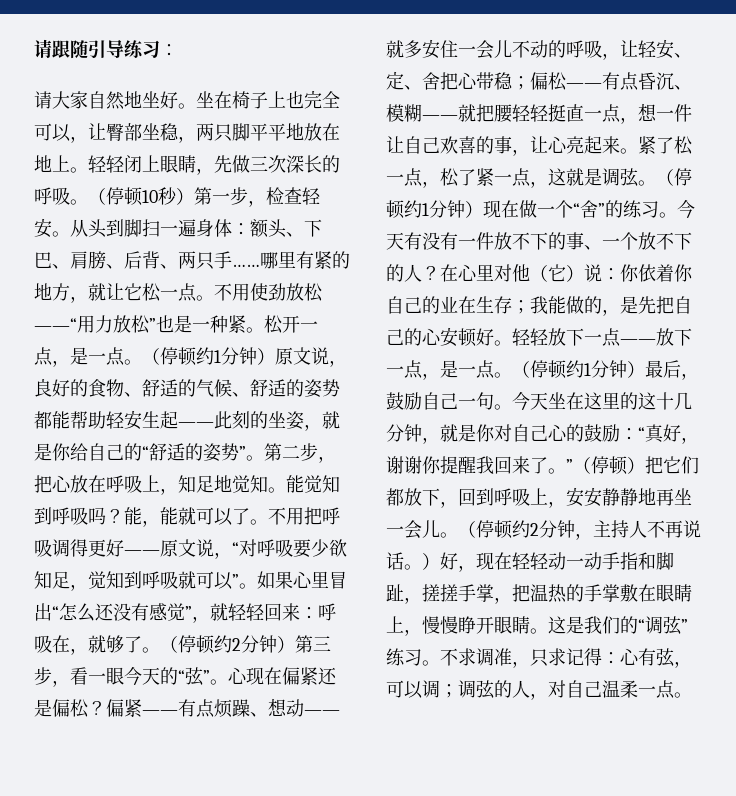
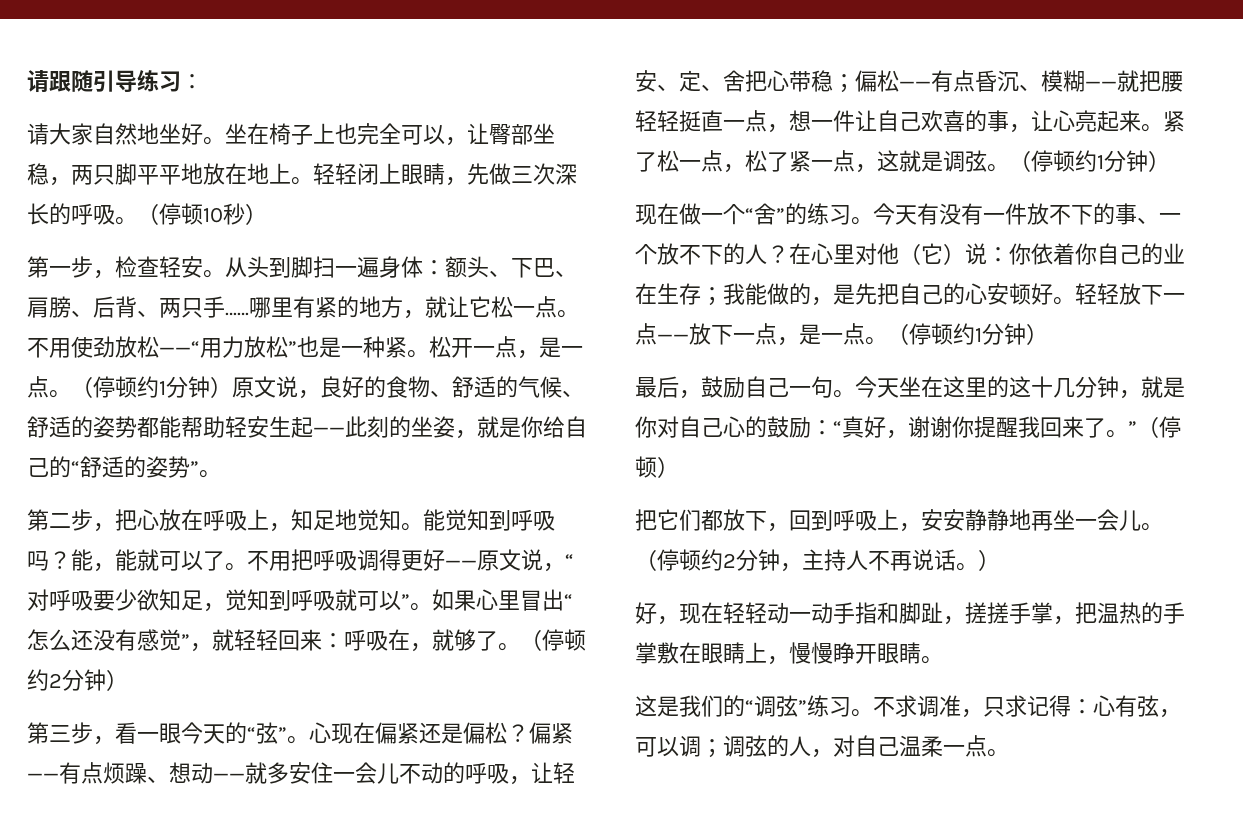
- （停顿10秒）第一步，检查轻安。
+ （停顿10秒）
+ 第一步，检查轻安。
- （停顿约1分钟）原文说，良好的食物、舒适的气候、舒适的姿势都能帮助轻安生起——此刻的坐姿，就是你给自己的“舒适的姿势”。第二步，把心放在呼吸上，知足地觉知。
+ （停顿约1分钟）原文说，良好的食物、舒适的气候、舒适的姿势都能帮助轻安生起——此刻的坐姿，就是你给自己的“舒适的姿势”。
+ 第二步，把心放在呼吸上，知足地觉知。
- （停顿约2分钟）第三步，看一眼今天的“弦”。
+ （停顿约2分钟）
+ 第三步，看一眼今天的“弦”。
- 紧了松一点，松了紧一点，这就是调弦。（停顿约1分钟）现在做一个“舍”的练习。
+ 紧了松一点，松了紧一点，这就是调弦。（停顿约1分钟）
+ 现在做一个“舍”的练习。
- 轻轻放下一点——放下一点，是一点。（停顿约1分钟）最后，鼓励自己一句。
+ 轻轻放下一点——放下一点，是一点。（停顿约1分钟）
+ 最后，鼓励自己一句。
- 今天坐在这里的这十几分钟，就是你对自己心的鼓励：“真好，谢谢你提醒我回来了。”（停顿）把它们都放下，回到呼吸上，安安静静地再坐一会儿。
+ 今天坐在这里的这十几分钟，就是你对自己心的鼓励：“真好，谢谢你提醒我回来了。”（停顿）
+ 把它们都放下，回到呼吸上，安安静静地再坐一会儿。
- （停顿约2分钟，主持人不再说话。）好，现在轻轻动一动手指和脚趾，搓搓手掌，把温热的手掌敷在眼睛上，慢慢睁开眼睛。这是我们的“调弦”练习。
+ （停顿约2分钟，主持人不再说话。）
+ 好，现在轻轻动一动手指和脚趾，搓搓手掌，把温热的手掌敷在眼睛上，慢慢睁开眼睛。
+ 这是我们的“调弦”练习。

